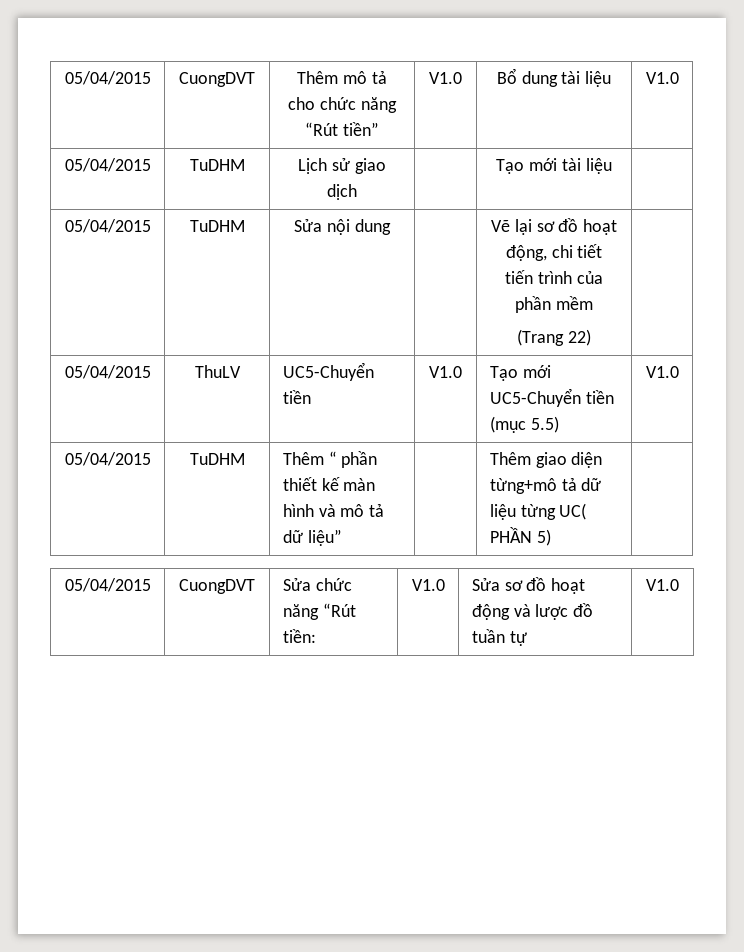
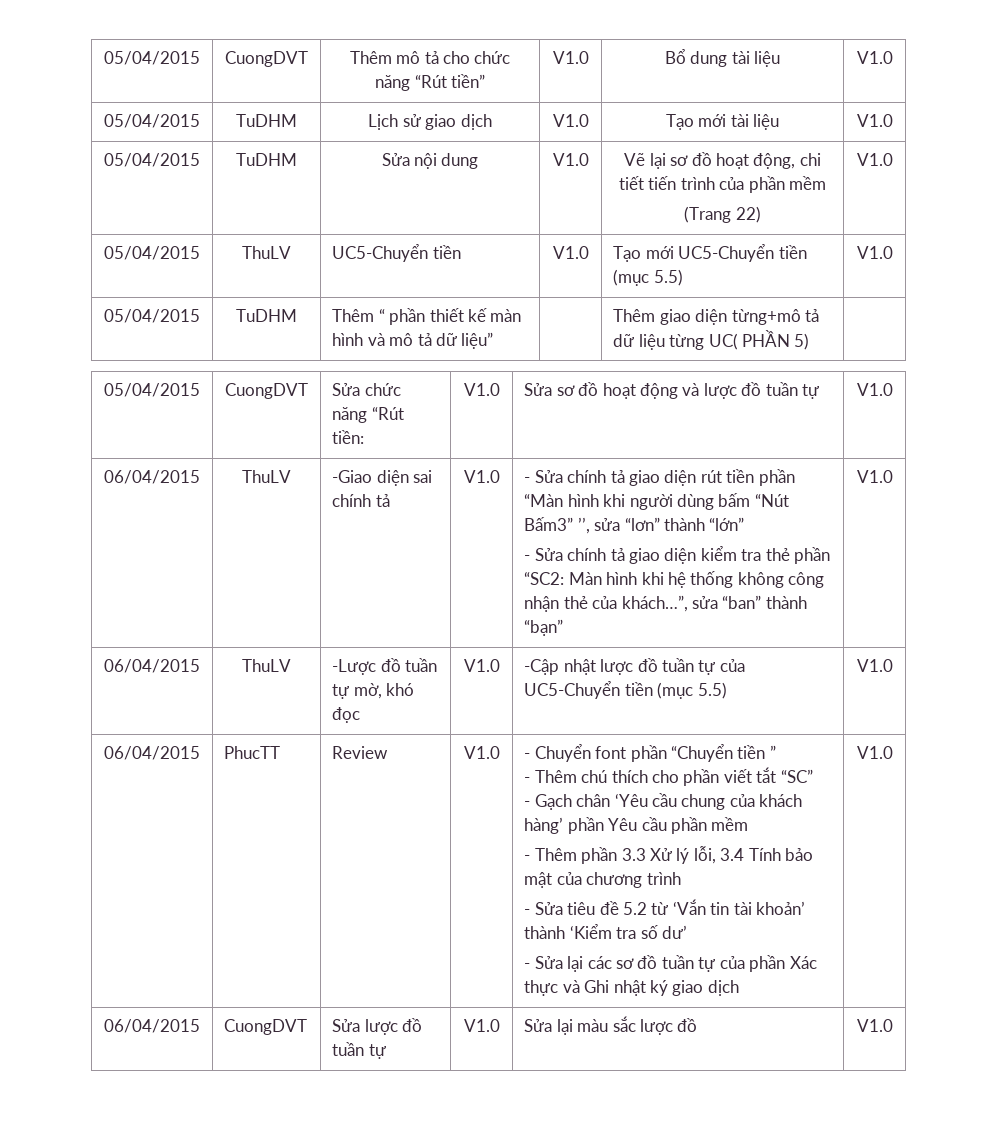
- 05/04/2015 | TuDHM | Lịch sử giao dịch | | Tạo mới tài liệu |
+ 05/04/2015 | TuDHM | Lịch sử giao dịch | V1.0 | Tạo mới tài liệu | V1.0
- 05/04/2015 | TuDHM | Sửa nội dung | | Vẽ lại sơ đồ hoạt động, chi tiết tiến trình của phần mềm
- (Trang 22) |
+ 05/04/2015 | TuDHM | Sửa nội dung | V1.0 | Vẽ lại sơ đồ hoạt động, chi tiết tiến trình của phần mềm
+ (Trang 22) | V1.0
+ 06/04/2015 | ThuLV | -Giao diện sai chính tả | V1.0 | - Sửa chính tả giao diện rút tiền phần “Màn hình khi người dùng bấm “Nút Bấm3” ’’, sửa “lơn” thành “lớn”
+ - Sửa chính tả giao diện kiểm tra thẻ phần “SC2: Màn hình khi hệ thống không công nhận thẻ của khách…”, sửa “ban” thành “bạn” | V1.0
+ 06/04/2015 | ThuLV | -Lược đồ tuần tự mờ, khó đọc | V1.0 | -Cập nhật lược đồ tuần tự của UC5-Chuyển tiền (mục 5.5) | V1.0
+ 06/04/2015 | PhucTT | Review | V1.0 | - Chuyển font phần “Chuyển tiền ”
+ - Thêm chú thích cho phần viết tắt “SC”
+ - Gạch chân ‘Yêu cầu chung của khách hàng’ phần Yêu cầu phần mềm
+ - Thêm phần 3.3 Xử lý lỗi, 3.4 Tính bảo mật của chương trình
+ - Sửa tiêu đề 5.2 từ ‘Vắn tin tài khoản’ thành ‘Kiểm tra số dư’
+ - Sửa lại các sơ đồ tuần tự của phần Xác thực và Ghi nhật ký giao dịch | V1.0
+ 06/04/2015 | CuongDVT | Sửa lược đồ tuần tự | V1.0 | Sửa lại màu sắc lược đồ | V1.0

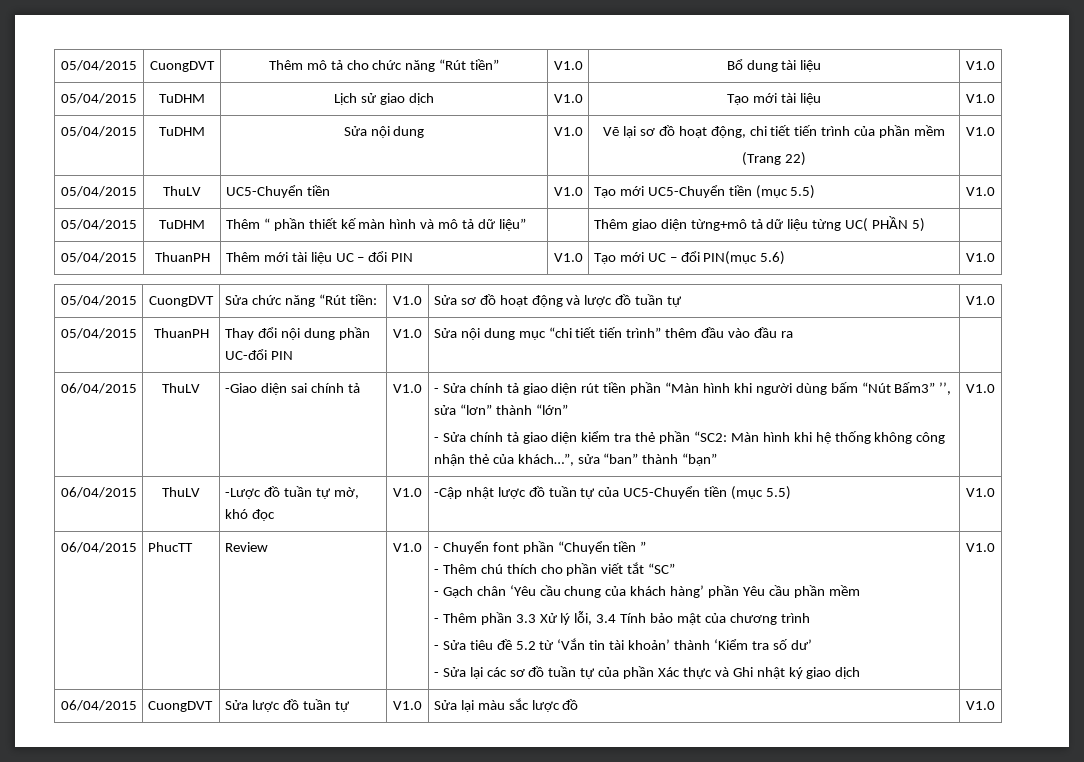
+ 05/04/2015 | ThuanPH | Thêm mới tài liệu UC – đổi PIN | V1.0 | Tạo mới UC – đổi PIN(mục 5.6) | V1.0
+ 05/04/2015 | ThuanPH | Thay đổi nội dung phần UC-đổi PIN | V1.0 | Sửa nội dung mục “chi tiết tiến trình” thêm đầu vào đầu ra |

